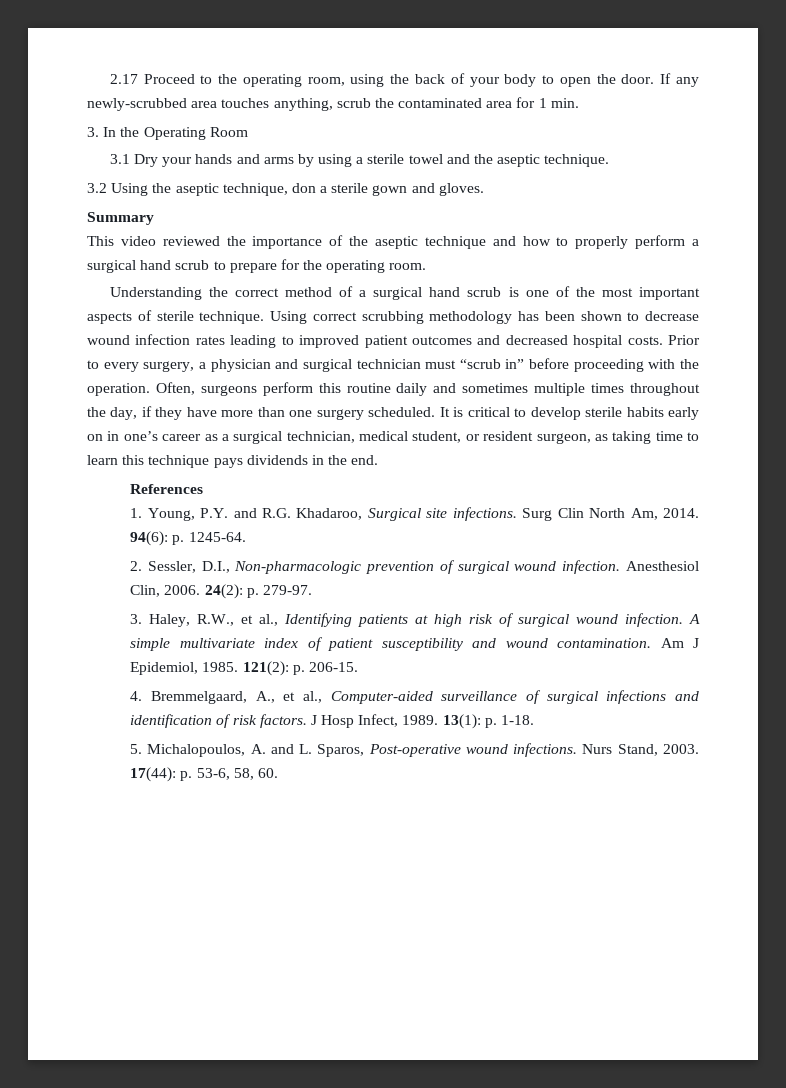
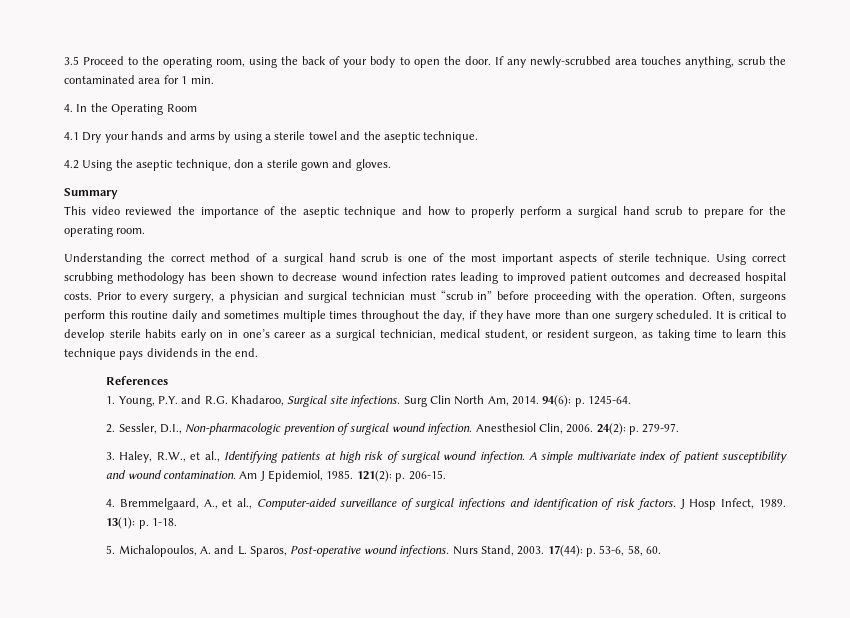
- 2.17 Proceed to the operating room, using the back of your body to open the door.
+ 3.5 Proceed to the operating room, using the back of your body to open the door.
- 3. In the Operating Room
+ 4. In the Operating Room
- 3.1 Dry your hands and arms by using a sterile towel and the aseptic technique.
+ 4.1 Dry your hands and arms by using a sterile towel and the aseptic technique.
- 3.2 Using the aseptic technique, don a sterile gown and gloves.
+ 4.2 Using the aseptic technique, don a sterile gown and gloves.

